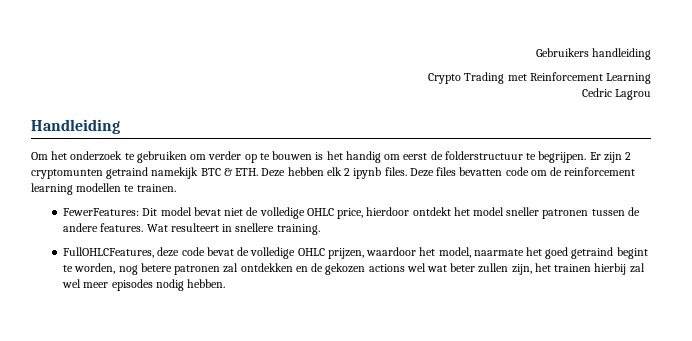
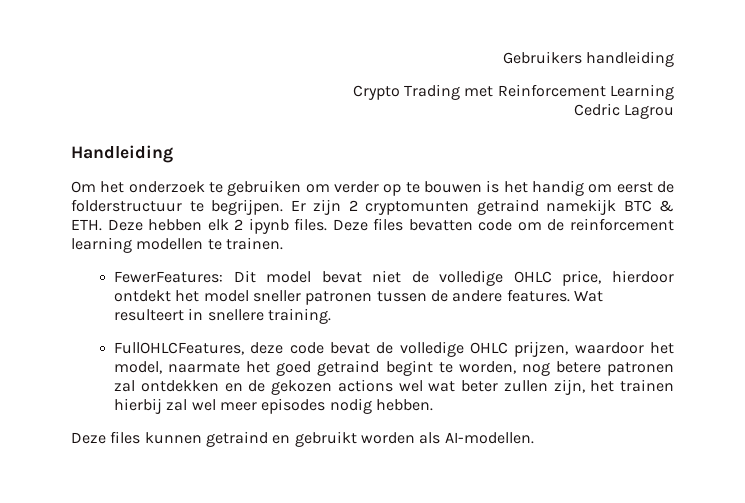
+ Deze files kunnen getraind en gebruikt worden als AI-modellen.

